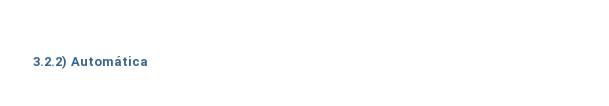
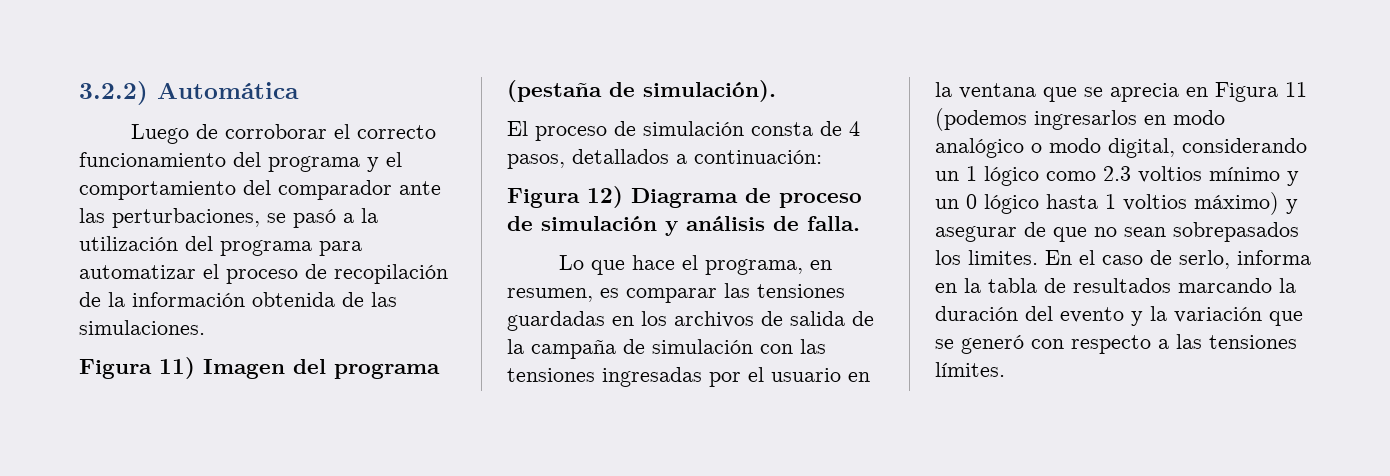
+ Luego de corroborar el correcto funcionamiento del programa y el comportamiento del comparador ante las perturbaciones, se pasó a la utilización del programa para automatizar el proceso de recopilación de la información obtenida de las simulaciones.
+ Figura 11) Imagen del programa (pestaña de simulación).
+ El proceso de simulación consta de 4 pasos, detallados a continuación:
+ Figura 12) Diagrama de proceso de simulación y análisis de falla.
+ Lo que hace el programa, en resumen, es comparar las tensiones guardadas en los archivos de salida de la campaña de simulación con las tensiones ingresadas por el usuario en la ventana que se aprecia en Figura 11 (podemos ingresarlos en modo analógico o modo digital, considerando un 1 lógico como 2.3 voltios mínimo y un 0 lógico hasta 1 voltios máximo) y asegurar de que no sean sobrepasados los limites. En el caso de serlo, informa en la tabla de resultados marcando la duración del evento y la variación que se generó con respecto a las tensiones límites.

